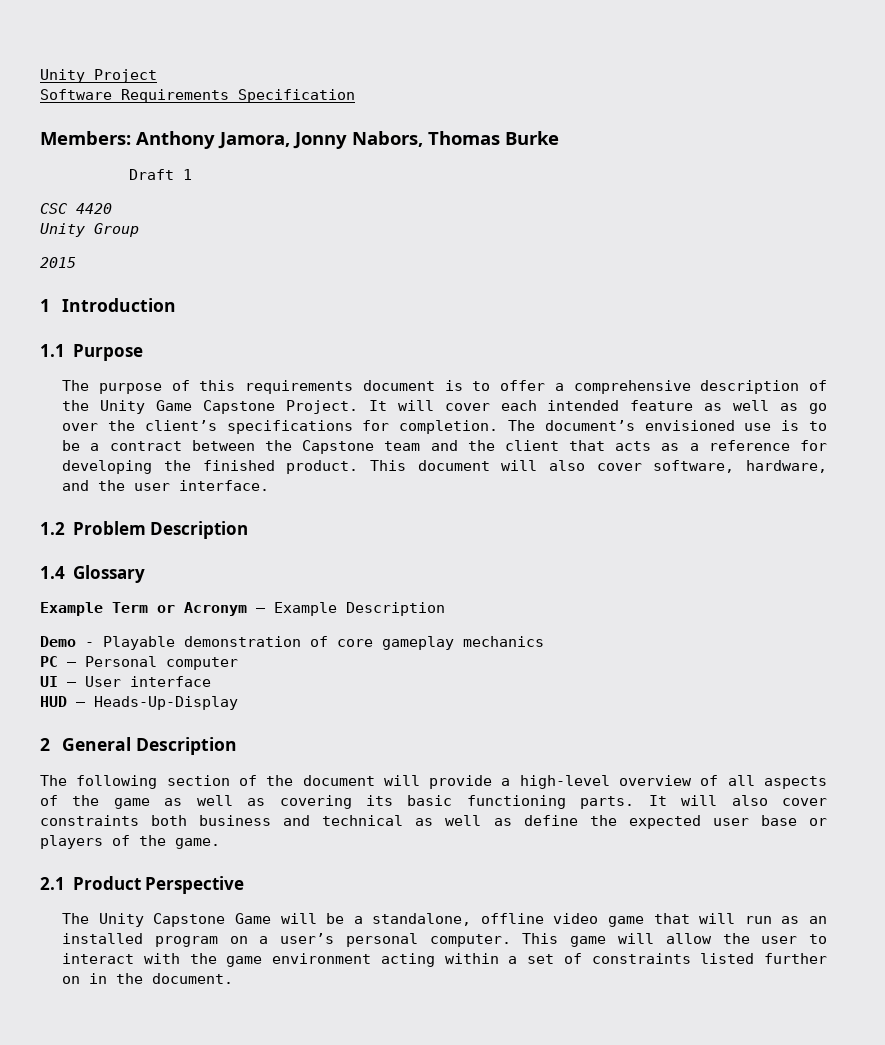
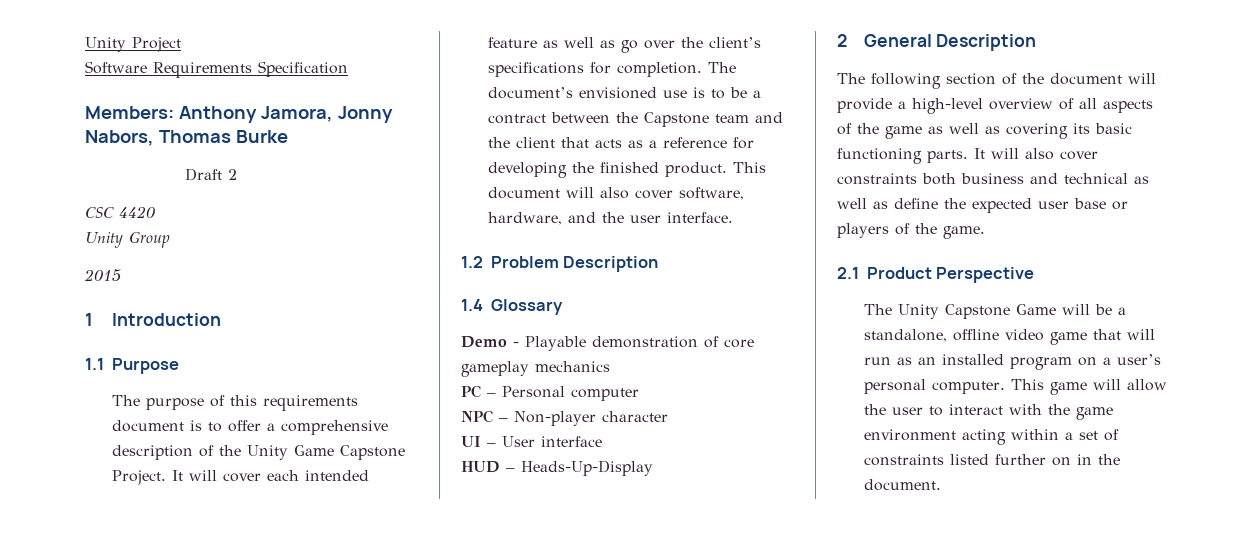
- Draft 1
+ Draft 2
- Example Term or Acronym – Example Description
+ NPC – Non-player character

